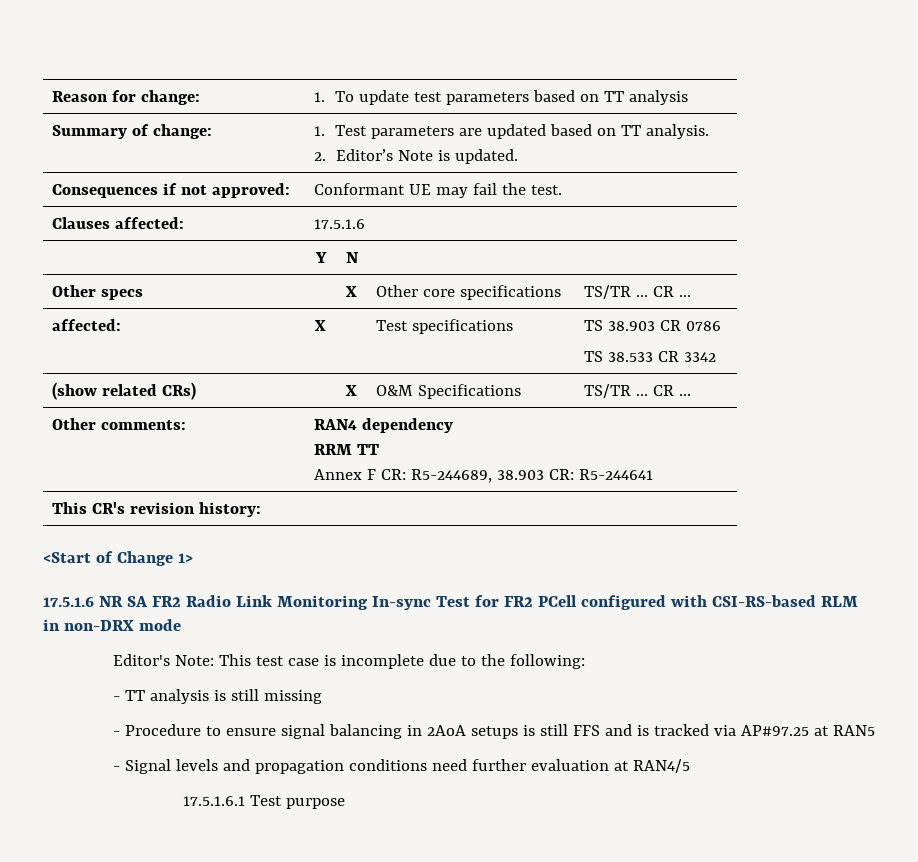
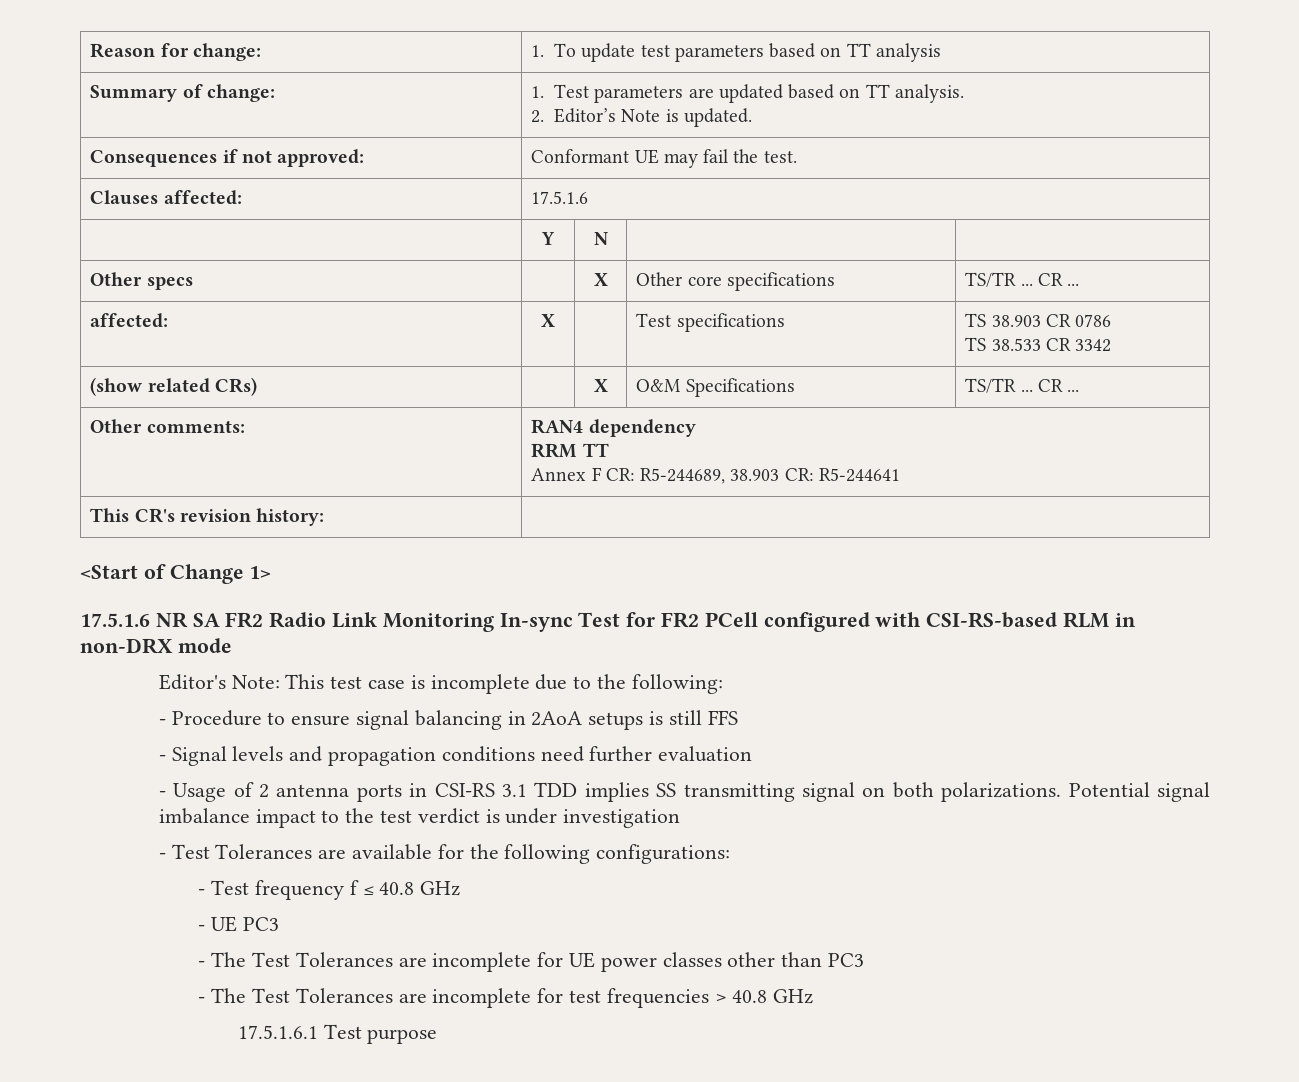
- - TT analysis is still missing
- - Procedure to ensure signal balancing in 2AoA setups is still FFS and is tracked via AP#97.25 at RAN5
+ - Procedure to ensure signal balancing in 2AoA setups is still FFS
- - Signal levels and propagation conditions need further evaluation at RAN4/5
+ - Signal levels and propagation conditions need further evaluation
+ - Usage of 2 antenna ports in CSI-RS 3.1 TDD implies SS transmitting signal on both polarizations. Potential signal imbalance impact to the test verdict is under investigation
+ - Test Tolerances are available for the following configurations:
+ - Test frequency f ≤ 40.8 GHz
+ - UE PC3
+ - The Test Tolerances are incomplete for UE power classes other than PC3
+ - The Test Tolerances are incomplete for test frequencies > 40.8 GHz

